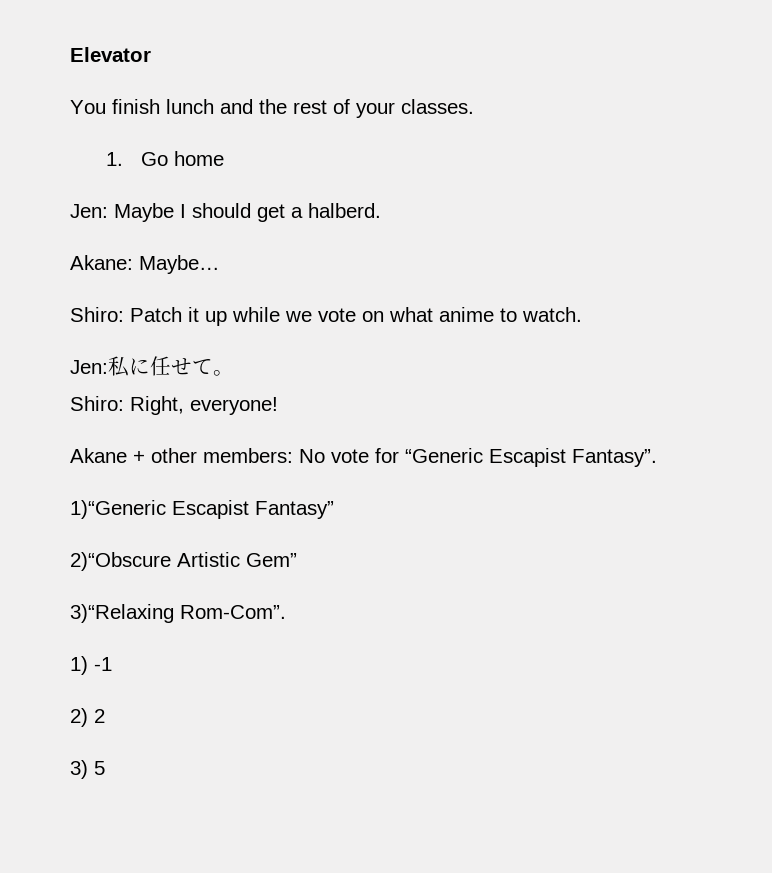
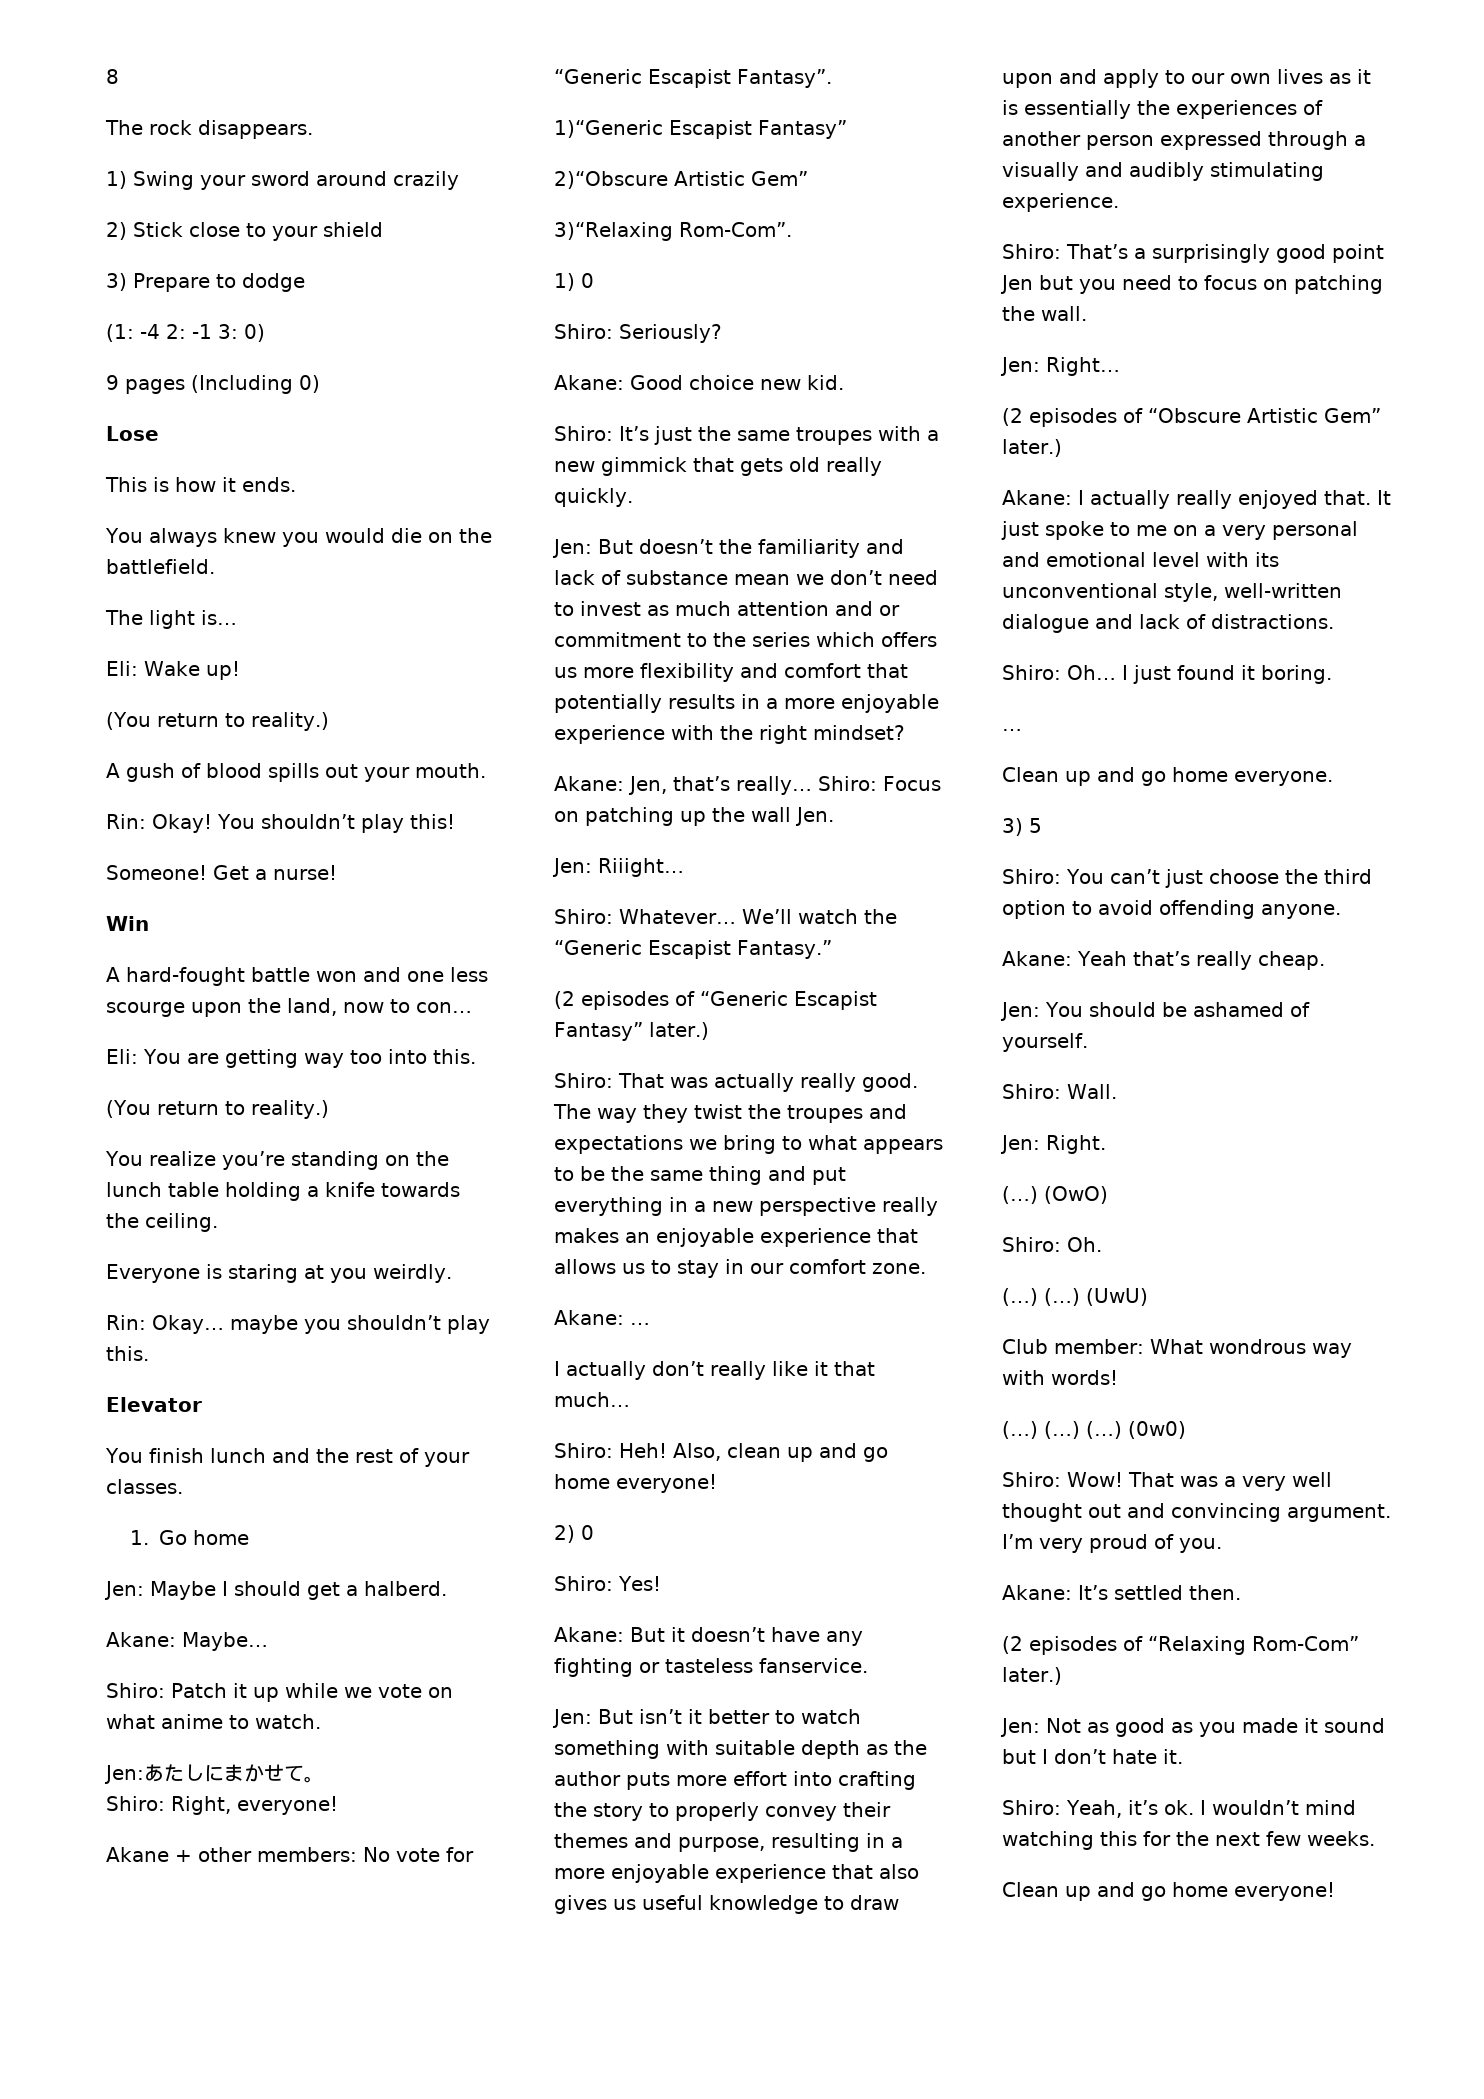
+ 8
+ The rock disappears.
+ 1) Swing your sword around crazily
+ 2) Stick close to your shield
+ 3) Prepare to dodge
+ (1: -4 2: -1 3: 0)
+ 9 pages (Including 0)
+ Lose
+ This is how it ends.
+ You always knew you would die on the battlefield.
+ The light is…
+ Eli: Wake up!
+ (You return to reality.)
+ A gush of blood spills out your mouth.
+ Rin: Okay! You shouldn’t play this!
+ Someone! Get a nurse!
+ Win
+ A hard-fought battle won and one less scourge upon the land, now to con…
+ Eli: You are getting way too into this.
+ (You return to reality.)
+ You realize you’re standing on the lunch table holding a knife towards the ceiling.
+ Everyone is staring at you weirdly.
+ Rin: Okay… maybe you shouldn’t play this.
- Jen:私に任せて。
+ Jen:あたしにまかせて。
- 1) -1
- 2) 2
+ 1) 0
+ Shiro: Seriously?
+ Akane: Good choice new kid.
+ Shiro: It’s just the same troupes with a new gimmick that gets old really quickly.
+ Jen: But doesn’t the familiarity and lack of substance mean we don’t need to invest as much attention and or commitment to the series which offers us more flexibility and comfort that potentially results in a more enjoyable experience with the right mindset?
+ Akane: Jen, that’s really… Shiro: Focus on patching up the wall Jen.
+ Jen: Riiight…
+ Shiro: Whatever… We’ll watch the “Generic Escapist Fantasy.”
+ (2 episodes of “Generic Escapist Fantasy” later.)
+ Shiro: That was actually really good. The way they twist the troupes and expectations we bring to what appears to be the same thing and put everything in a new perspective really makes an enjoyable experience that allows us to stay in our comfort zone.
+ Akane: …
+ I actually don’t really like it that much…
+ Shiro: Heh! Also, clean up and go home everyone!
+ 2) 0
+ Shiro: Yes!
+ Akane: But it doesn’t have any fighting or tasteless fanservice.
+ Jen: But isn’t it better to watch something with suitable depth as the author puts more effort into crafting the story to properly convey their themes and purpose, resulting in a more enjoyable experience that also gives us useful knowledge to draw upon and apply to our own lives as it is essentially the experiences of another person expressed through a visually and audibly stimulating experience.
+ Shiro: That’s a surprisingly good point Jen but you need to focus on patching the wall.
+ Jen: Right…
+ (2 episodes of “Obscure Artistic Gem” later.)
+ Akane: I actually really enjoyed that. It just spoke to me on a very personal and emotional level with its unconventional style, well-written dialogue and lack of distractions.
+ Shiro: Oh… I just found it boring.
+ …
+ Clean up and go home everyone.
  3) 5
+ Shiro: You can’t just choose the third option to avoid offending anyone.
+ Akane: Yeah that’s really cheap.
+ Jen: You should be ashamed of yourself.
+ Shiro: Wall.
+ Jen: Right.
+ (…) (OwO)
+ Shiro: Oh.
+ (…) (…) (UwU)
+ Club member: What wondrous way with words!
+ (…) (…) (…) (0w0)
+ Shiro: Wow! That was a very well thought out and convincing argument. I’m very proud of you.
+ Akane: It’s settled then.
+ (2 episodes of “Relaxing Rom-Com” later.)
+ Jen: Not as good as you made it sound but I don’t hate it.
+ Shiro: Yeah, it’s ok. I wouldn’t mind watching this for the next few weeks.
+ Clean up and go home everyone!

